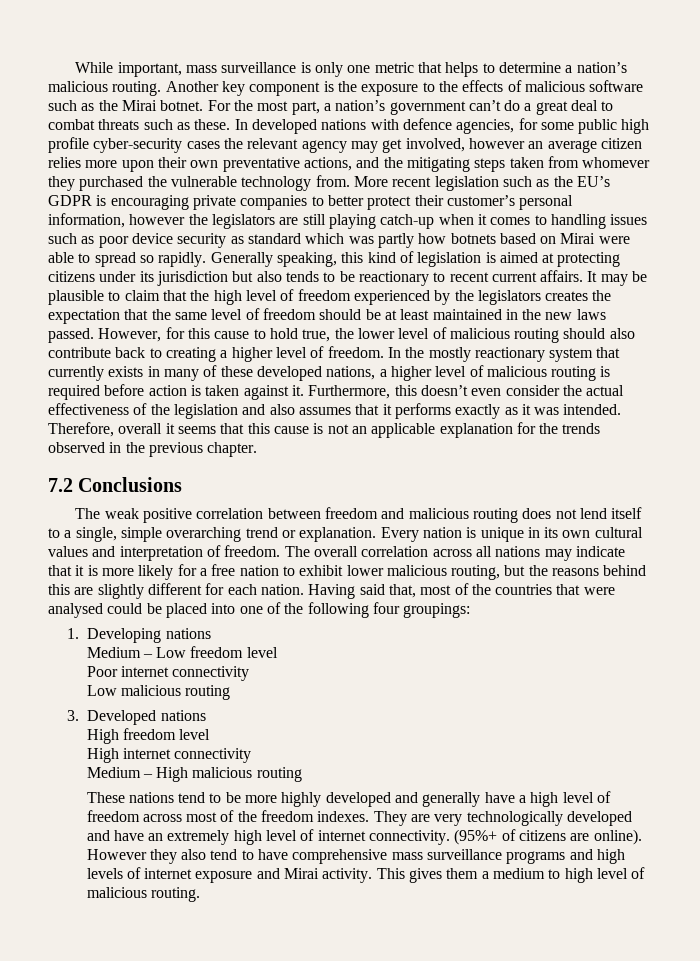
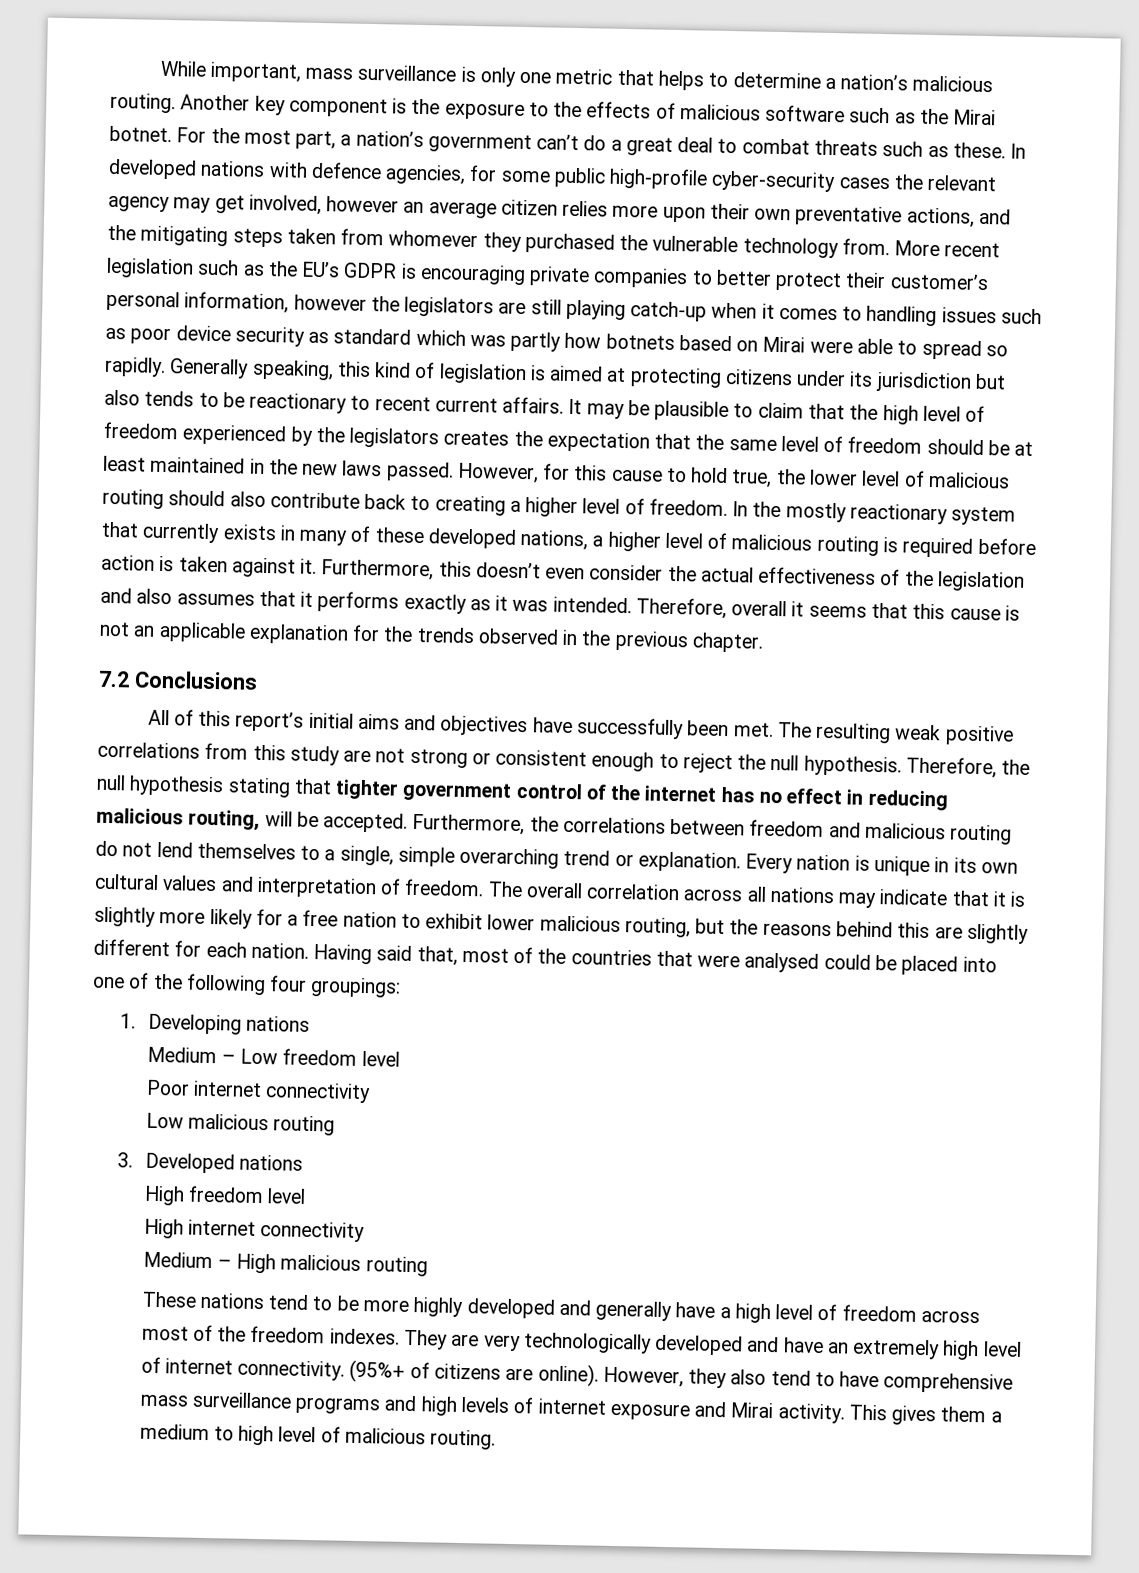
- In developed nations with defence agencies, for some public high profile cyber-security cases the relevant agency may get involved, however an average citizen relies more upon their own preventative actions, and the mitigating steps taken from whomever they purchased the vulnerable technology from.
+ In developed nations with defence agencies, for some public high-profile cyber-security cases the relevant agency may get involved, however an average citizen relies more upon their own preventative actions, and the mitigating steps taken from whomever they purchased the vulnerable technology from.
- The weak positive correlation between freedom and malicious routing does not lend itself to a single, simple overarching trend or explanation.
+ All of this report’s initial aims and objectives have successfully been met. The resulting weak positive correlations from this study are not strong or consistent enough to reject the null hypothesis. Therefore, the null hypothesis stating that tighter government control of the internet has no effect in reducing malicious routing, will be accepted. Furthermore, the correlations between freedom and malicious routing do not lend themselves to a single, simple overarching trend or explanation.
- The overall correlation across all nations may indicate that it is more likely for a free nation to exhibit lower malicious routing, but the reasons behind this are slightly different for each nation.
+ The overall correlation across all nations may indicate that it is slightly more likely for a free nation to exhibit lower malicious routing, but the reasons behind this are slightly different for each nation.
- However they also tend to have comprehensive mass surveillance programs and high levels of internet exposure and Mirai activity.
+ However, they also tend to have comprehensive mass surveillance programs and high levels of internet exposure and Mirai activity.

